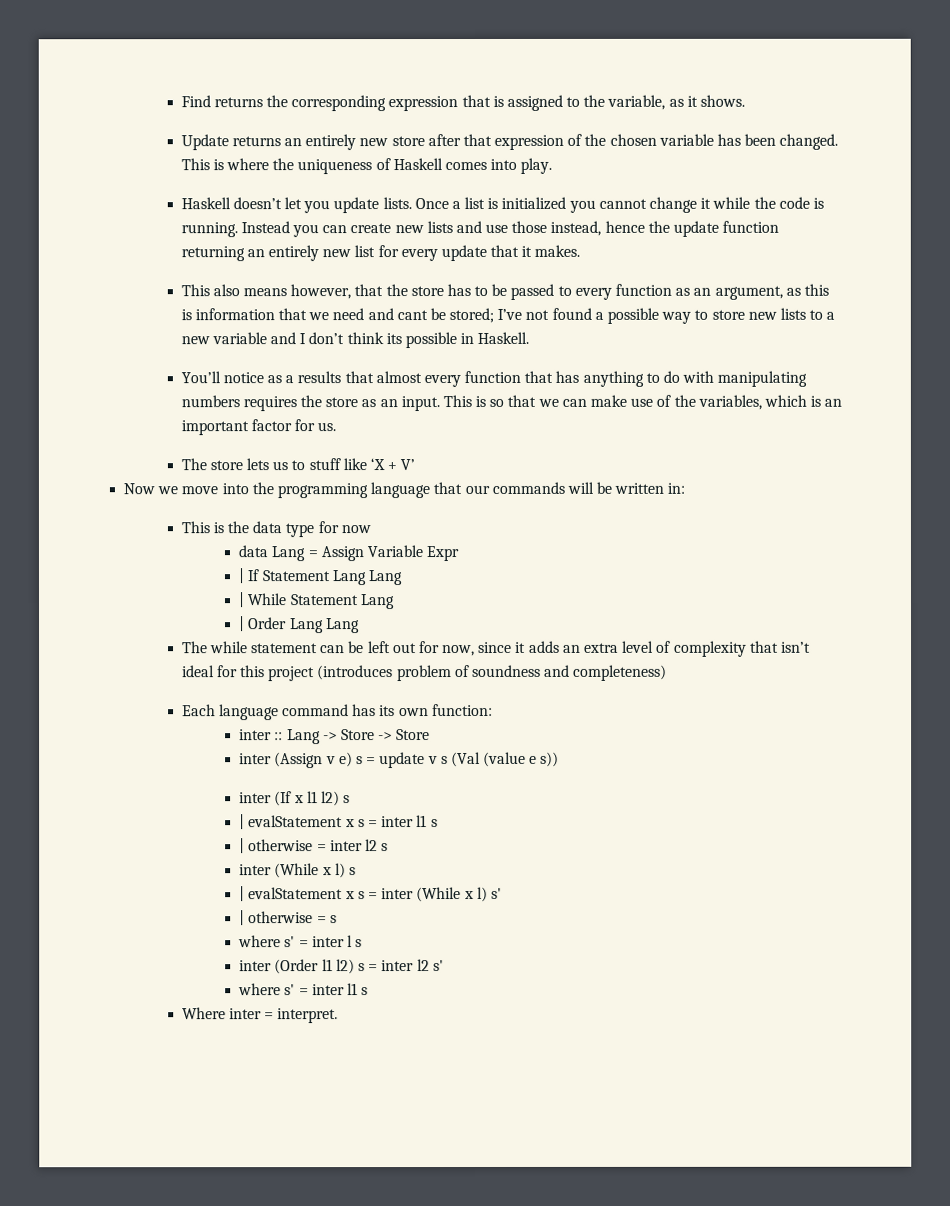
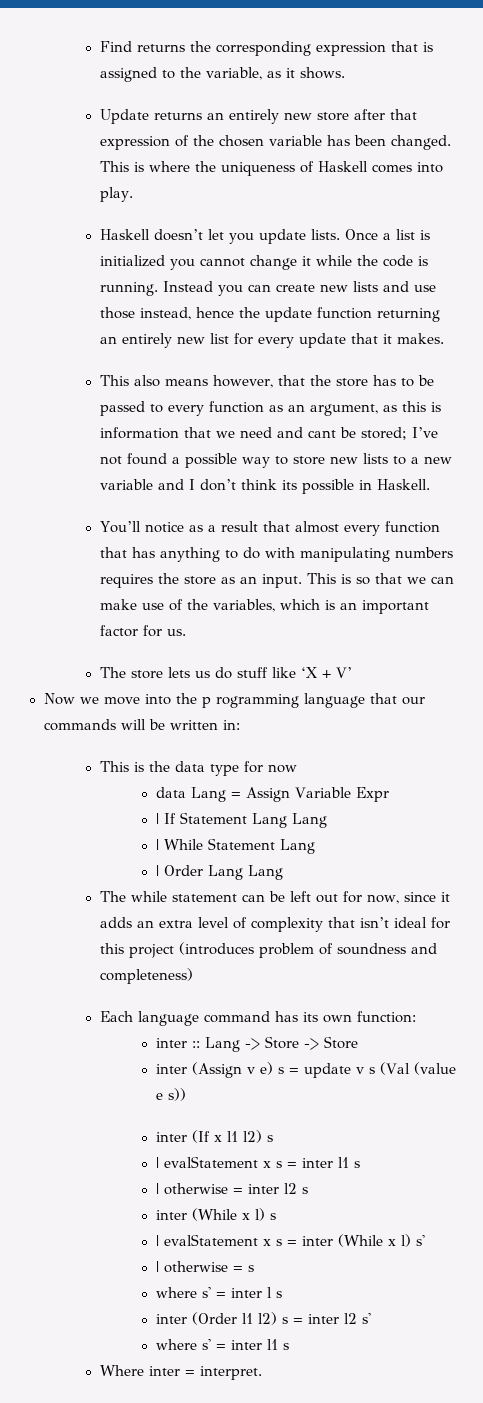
- You’ll notice as a results that almost every function that has anything to do with manipulating numbers requires the store as an input.
+ You’ll notice as a result that almost every function that has anything to do with manipulating numbers requires the store as an input.
- The store lets us to stuff like ‘X + V’
+ The store lets us do stuff like ‘X + V’
- Now we move into the programming language that our commands will be written in:
+ Now we move into the p rogramming language that our commands will be written in:

